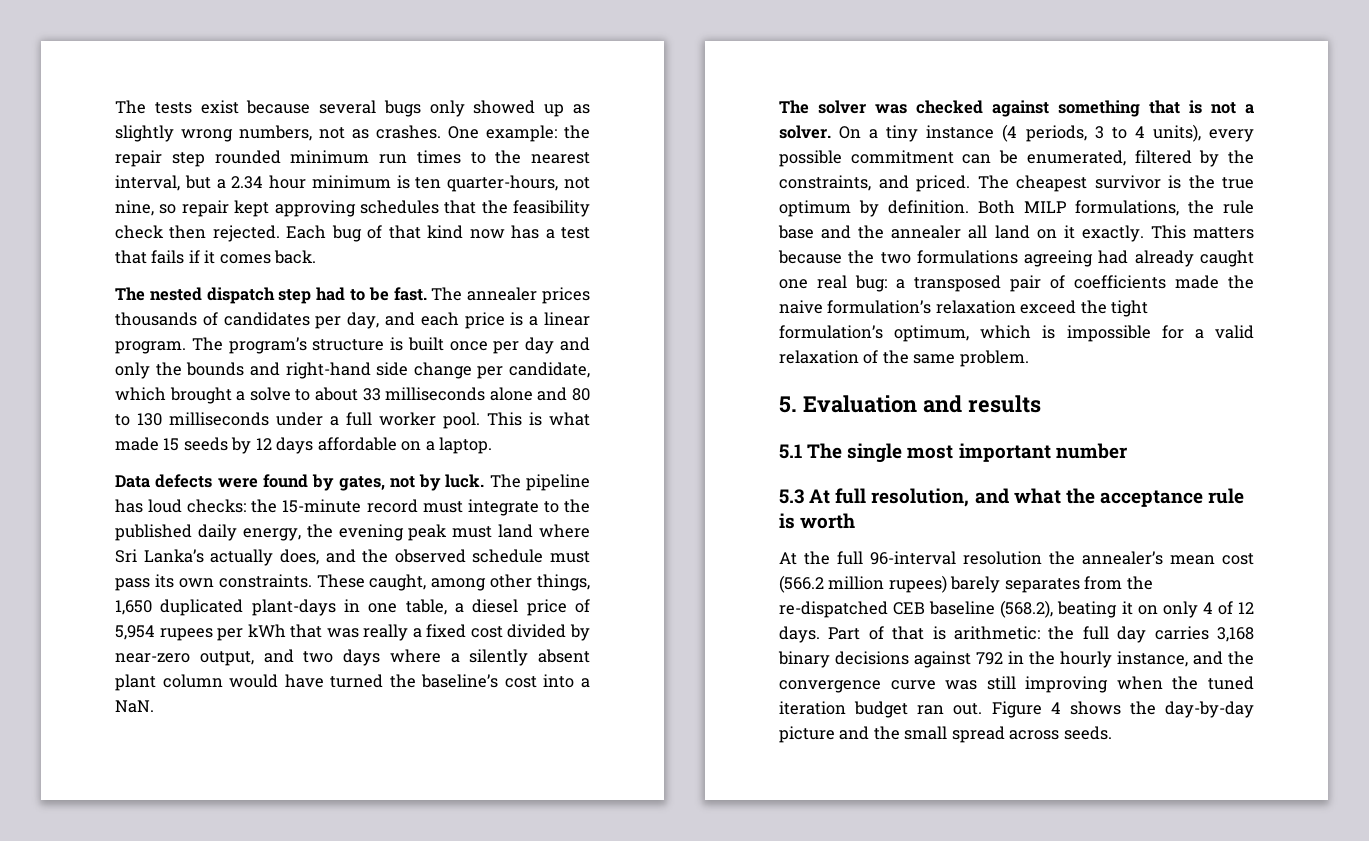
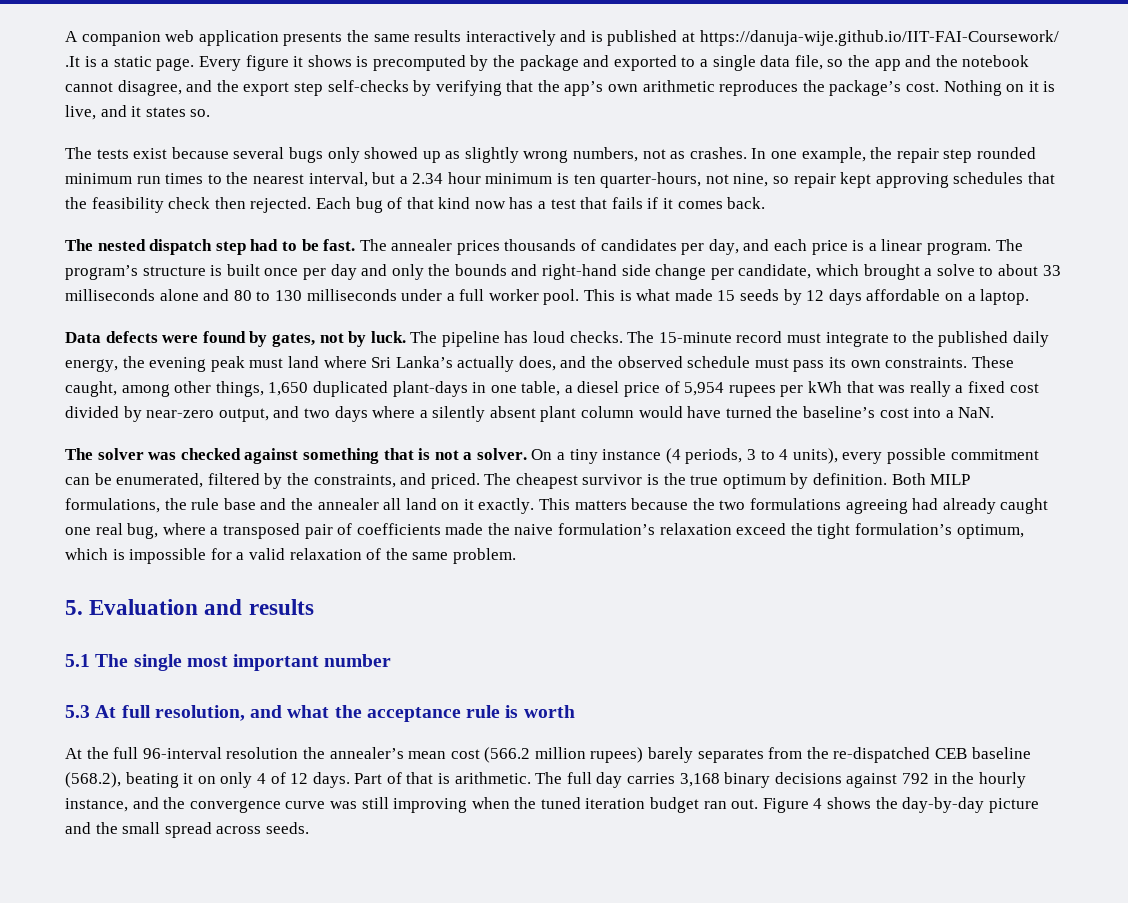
+ A companion web application presents the same results interactively and is published at https://danuja-wije.github.io/IIT-FAI-Coursework/ .It is a static page. Every figure it shows is precomputed by the package and exported to a single data file, so the app and the notebook cannot disagree, and the export step self-checks by verifying that the app’s own arithmetic reproduces the package’s cost. Nothing on it is live, and it states so.
- One example: the repair step rounded minimum run times to the nearest interval, but a 2.34 hour minimum is ten quarter-hours, not nine, so repair kept approving schedules that the feasibility check then rejected.
+ In one example, the repair step rounded minimum run times to the nearest interval, but a 2.34 hour minimum is ten quarter-hours, not nine, so repair kept approving schedules that the feasibility check then rejected.
- The pipeline has loud checks: the 15-minute record must integrate to the published daily energy, the evening peak must land where Sri Lanka’s actually does, and the observed schedule must pass its own constraints.
+ The pipeline has loud checks. The 15-minute record must integrate to the published daily energy, the evening peak must land where Sri Lanka’s actually does, and the observed schedule must pass its own constraints.
- This matters because the two formulations agreeing had already caught one real bug: a transposed pair of coefficients made the naive formulation’s relaxation exceed the tight formulation’s optimum, which is impossible for a valid relaxation of the same problem.
+ This matters because the two formulations agreeing had already caught one real bug, where a transposed pair of coefficients made the naive formulation’s relaxation exceed the tight formulation’s optimum, which is impossible for a valid relaxation of the same problem.
- Part of that is arithmetic: the full day carries 3,168 binary decisions against 792 in the hourly instance, and the convergence curve was still improving when the tuned iteration budget ran out.
+ Part of that is arithmetic. The full day carries 3,168 binary decisions against 792 in the hourly instance, and the convergence curve was still improving when the tuned iteration budget ran out.

